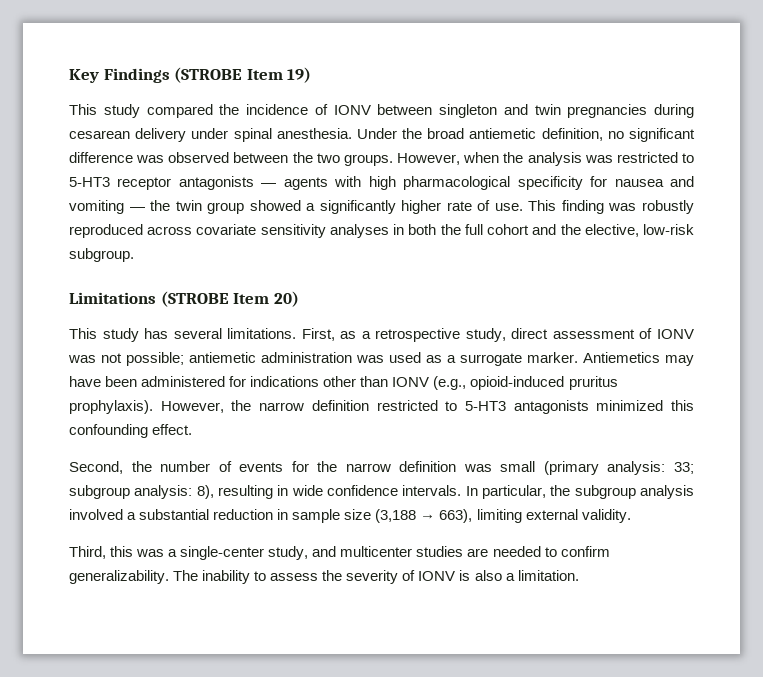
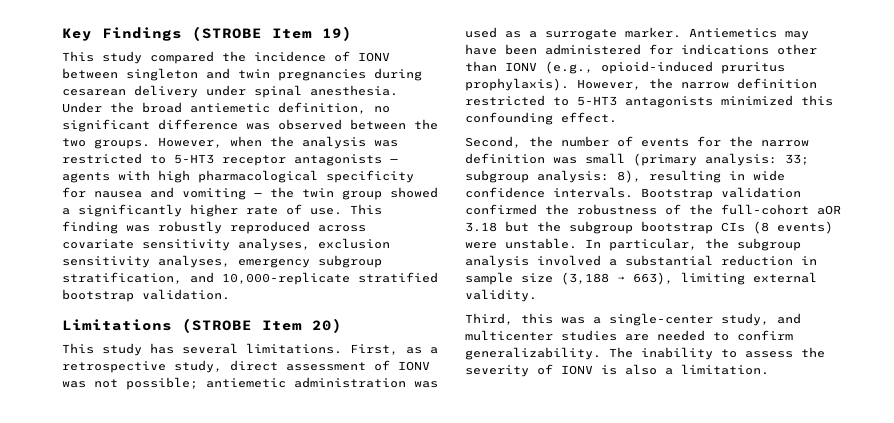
- This finding was robustly reproduced across covariate sensitivity analyses in both the full cohort and the elective, low-risk subgroup.
+ This finding was robustly reproduced across covariate sensitivity analyses, exclusion sensitivity analyses, emergency subgroup stratification, and 10,000-replicate stratified bootstrap validation.
+ Bootstrap validation confirmed the robustness of the full-cohort aOR 3.18 but the subgroup bootstrap CIs (8 events) were unstable.

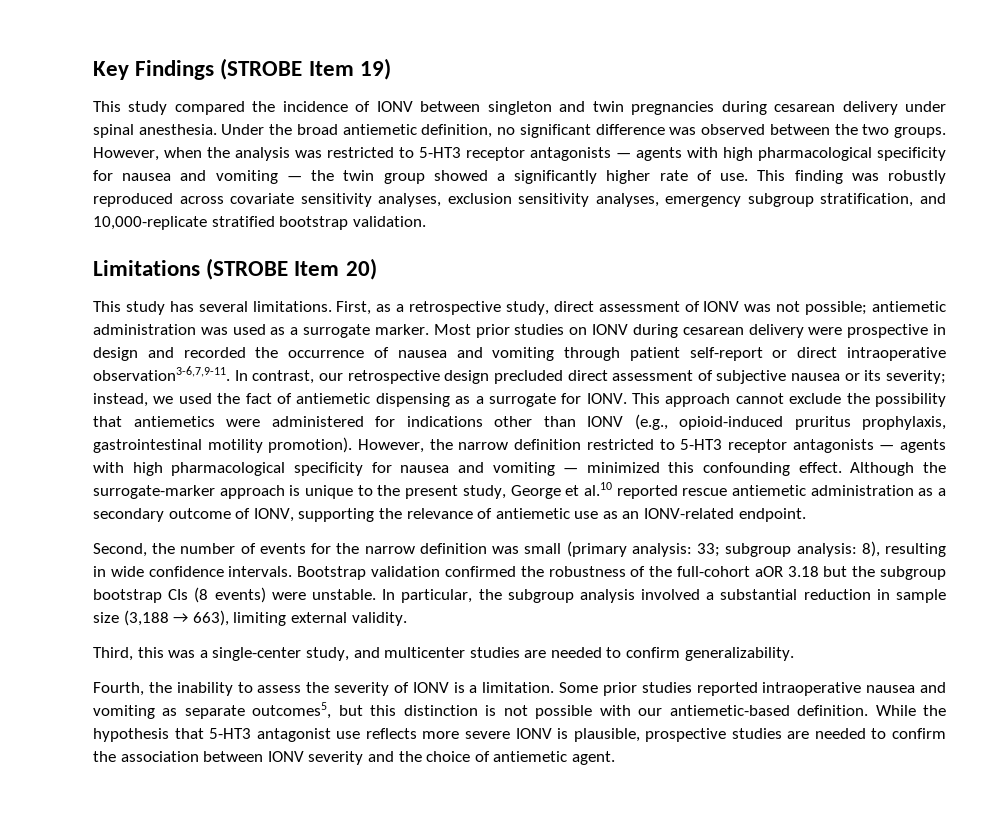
- Antiemetics may have been administered for indications other than IONV (e.g., opioid-induced pruritus prophylaxis).
+ Most prior studies on IONV during cesarean delivery were prospective in design and recorded the occurrence of nausea and vomiting through patient self-report or direct intraoperative observation3-6,7,9-11. In contrast, our retrospective design precluded direct assessment of subjective nausea or its severity; instead, we used the fact of antiemetic dispensing as a surrogate for IONV. This approach cannot exclude the possibility that antiemetics were administered for indications other than IONV (e.g., opioid-induced pruritus prophylaxis, gastrointestinal motility promotion).
- However, the narrow definition restricted to 5-HT3 antagonists minimized this confounding effect.
+ However, the narrow definition restricted to 5-HT3 receptor antagonists — agents with high pharmacological specificity for nausea and vomiting — minimized this confounding effect. Although the surrogate-marker approach is unique to the present study, George et al.10 reported rescue antiemetic administration as a secondary outcome of IONV, supporting the relevance of antiemetic use as an IONV-related endpoint.
- Third, this was a single-center study, and multicenter studies are needed to confirm generalizability. The inability to assess the severity of IONV is also a limitation.
+ Third, this was a single-center study, and multicenter studies are needed to confirm generalizability.
+ Fourth, the inability to assess the severity of IONV is a limitation.
+ Some prior studies reported intraoperative nausea and vomiting as separate outcomes5, but this distinction is not possible with our antiemetic-based definition. While the hypothesis that 5-HT3 antagonist use reflects more severe IONV is plausible, prospective studies are needed to confirm the association between IONV severity and the choice of antiemetic agent.

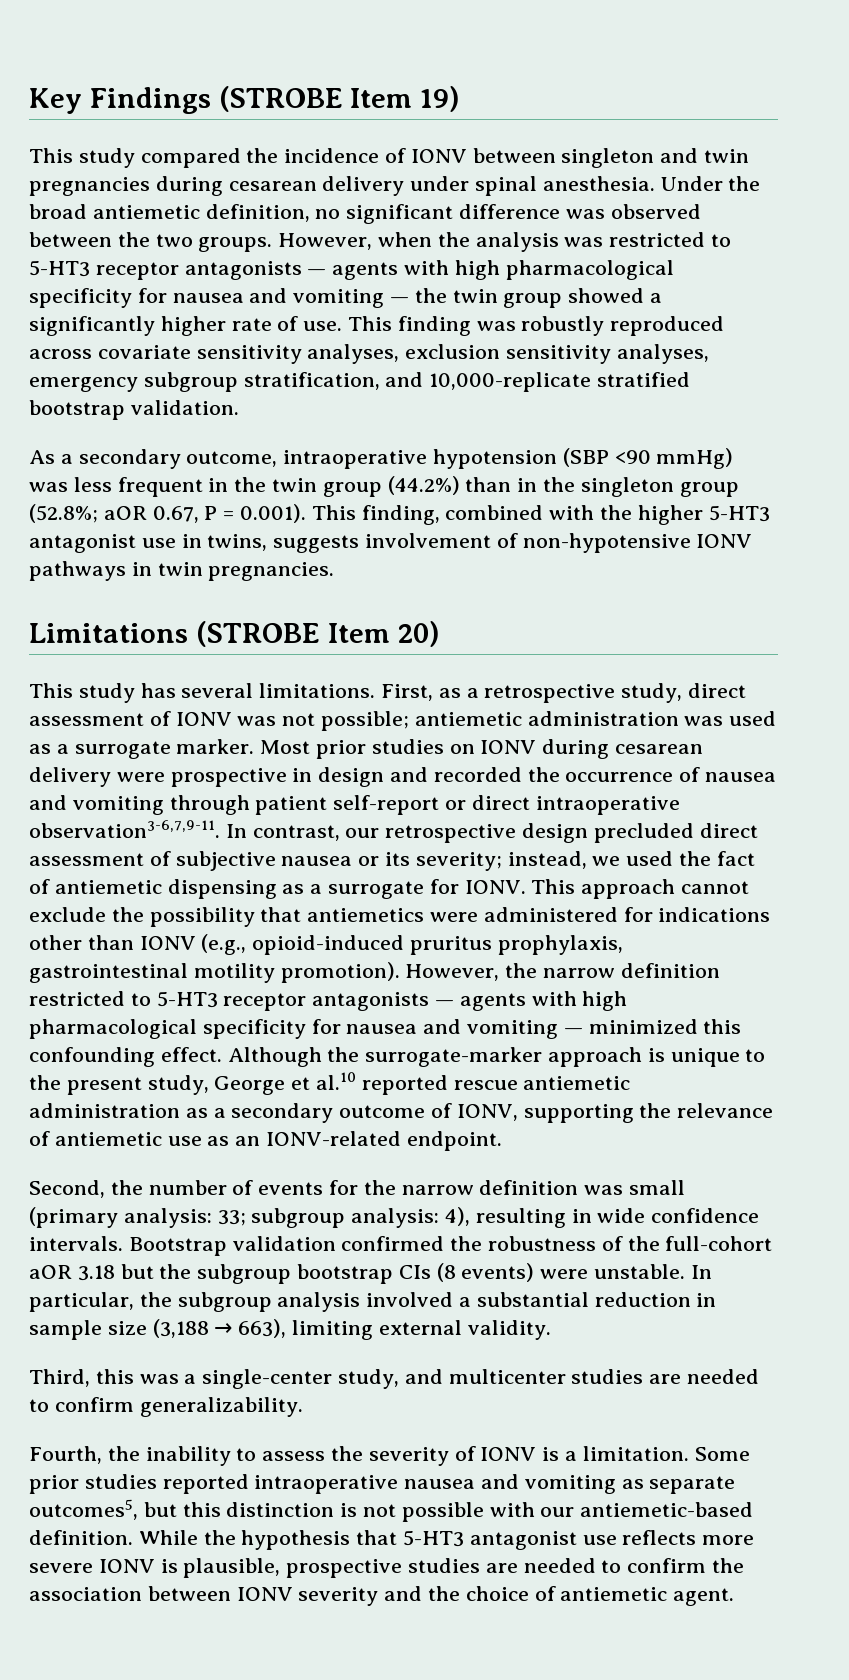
+ As a secondary outcome, intraoperative hypotension (SBP <90 mmHg) was less frequent in the twin group (44.2%) than in the singleton group (52.8%; aOR 0.67, P = 0.001). This finding, combined with the higher 5-HT3 antagonist use in twins, suggests involvement of non-hypotensive IONV pathways in twin pregnancies.
- Second, the number of events for the narrow definition was small (primary analysis: 33; subgroup analysis: 8), resulting in wide confidence intervals.
+ Second, the number of events for the narrow definition was small (primary analysis: 33; subgroup analysis: 4), resulting in wide confidence intervals.

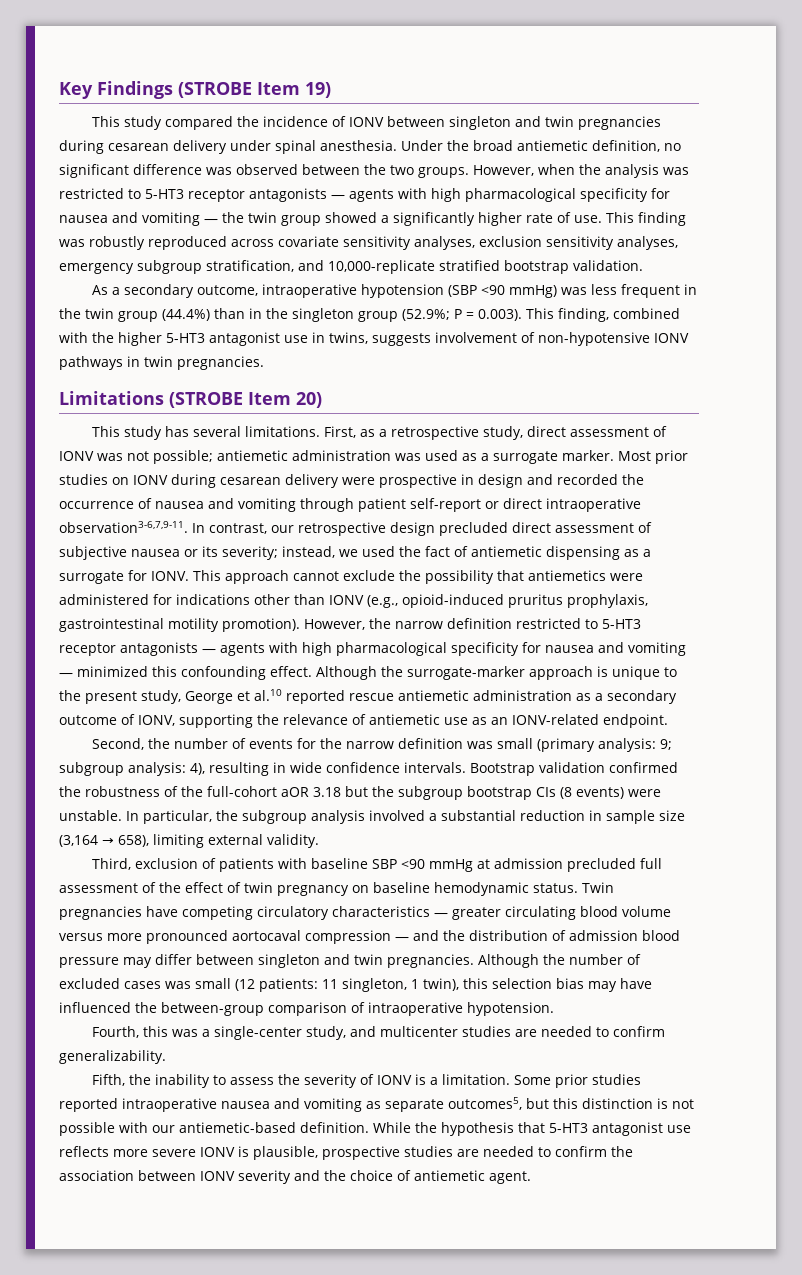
- As a secondary outcome, intraoperative hypotension (SBP <90 mmHg) was less frequent in the twin group (44.2%) than in the singleton group (52.8%; aOR 0.67, P = 0.001). This finding, combined with the higher 5-HT3 antagonist use in twins, suggests involvement of non-hypotensive IONV pathways in twin pregnancies.
+ As a secondary outcome, intraoperative hypotension (SBP <90 mmHg) was less frequent in the twin group (44.4%) than in the singleton group (52.9%; P = 0.003). This finding, combined with the higher 5-HT3 antagonist use in twins, suggests involvement of non-hypotensive IONV pathways in twin pregnancies.
- Second, the number of events for the narrow definition was small (primary analysis: 33; subgroup analysis: 4), resulting in wide confidence intervals.
+ Second, the number of events for the narrow definition was small (primary analysis: 9; subgroup analysis: 4), resulting in wide confidence intervals.
- In particular, the subgroup analysis involved a substantial reduction in sample size (3,188 → 663), limiting external validity.
+ In particular, the subgroup analysis involved a substantial reduction in sample size (3,164 → 658), limiting external validity.
- Third, this was a single-center study, and multicenter studies are needed to confirm generalizability.
+ Third, exclusion of patients with baseline SBP <90 mmHg at admission precluded full assessment of the effect of twin pregnancy on baseline hemodynamic status. Twin pregnancies have competing circulatory characteristics — greater circulating blood volume versus more pronounced aortocaval compression — and the distribution of admission blood pressure may differ between singleton and twin pregnancies. Although the number of excluded cases was small (12 patients: 11 singleton, 1 twin), this selection bias may have influenced the between-group comparison of intraoperative hypotension.
+ Fourth, this was a single-center study, and multicenter studies are needed to confirm generalizability.
- Fourth, the inability to assess the severity of IONV is a limitation.
+ Fifth, the inability to assess the severity of IONV is a limitation.

